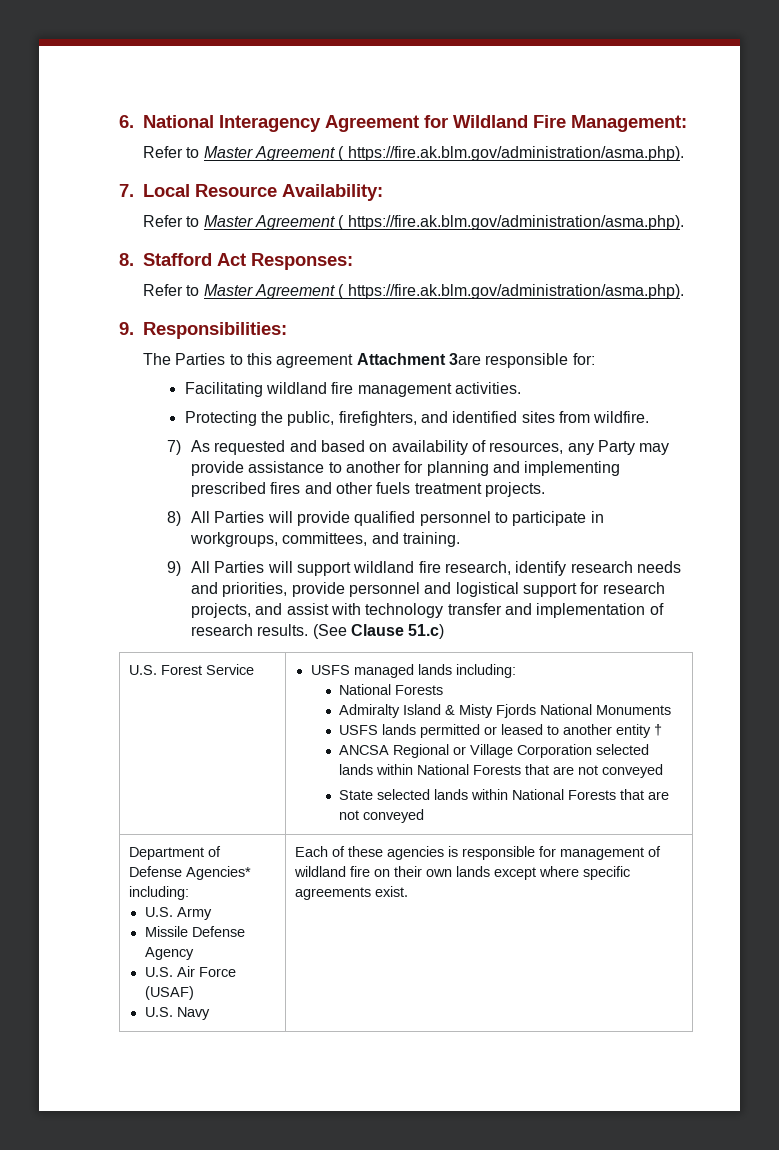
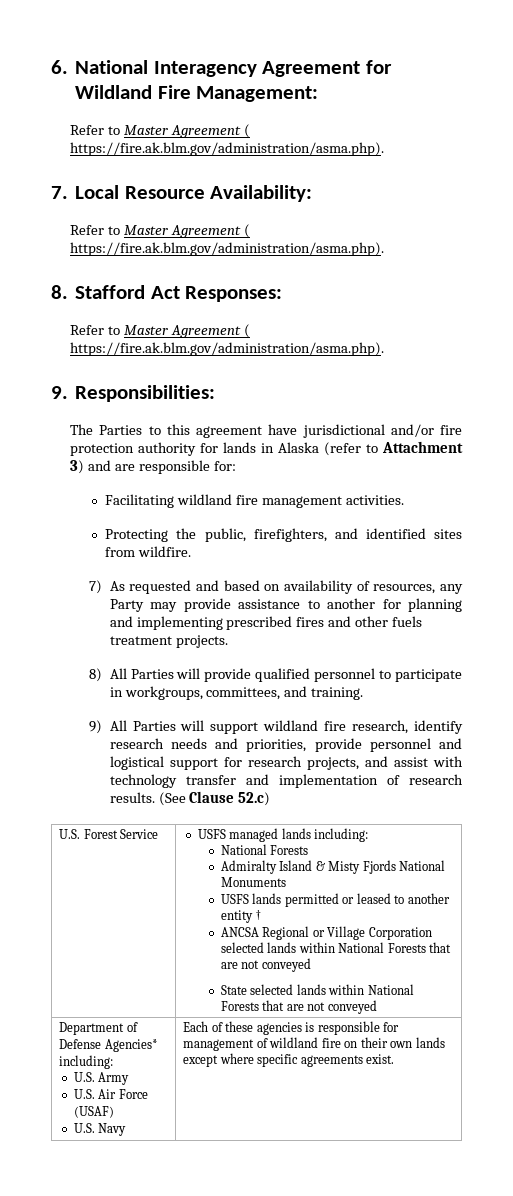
- The Parties to this agreement Attachment 3are responsible for:
+ The Parties to this agreement have jurisdictional and/or fire protection authority for lands in Alaska (refer to Attachment 3) and are responsible for:
- (See Clause 51.c)
+ (See Clause 52.c)
  Department of Defense Agencies* including:
  U.S. Army
- Missile Defense Agency

